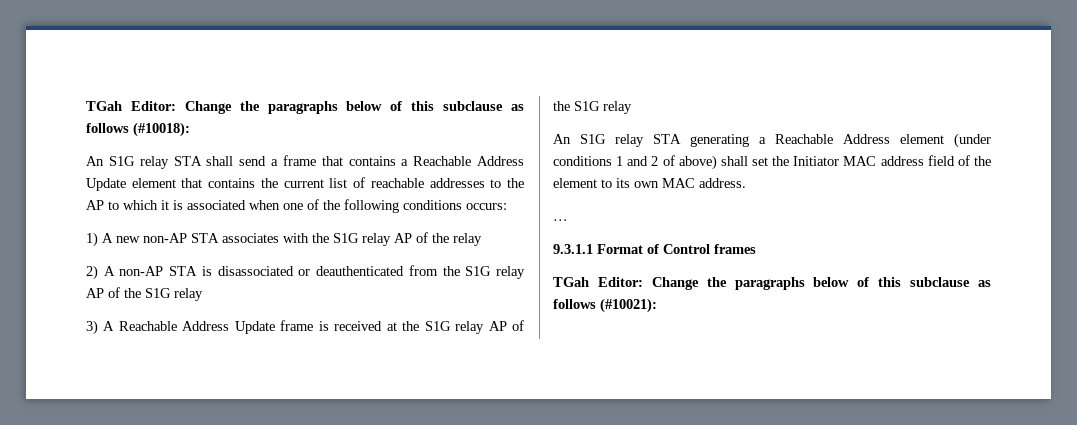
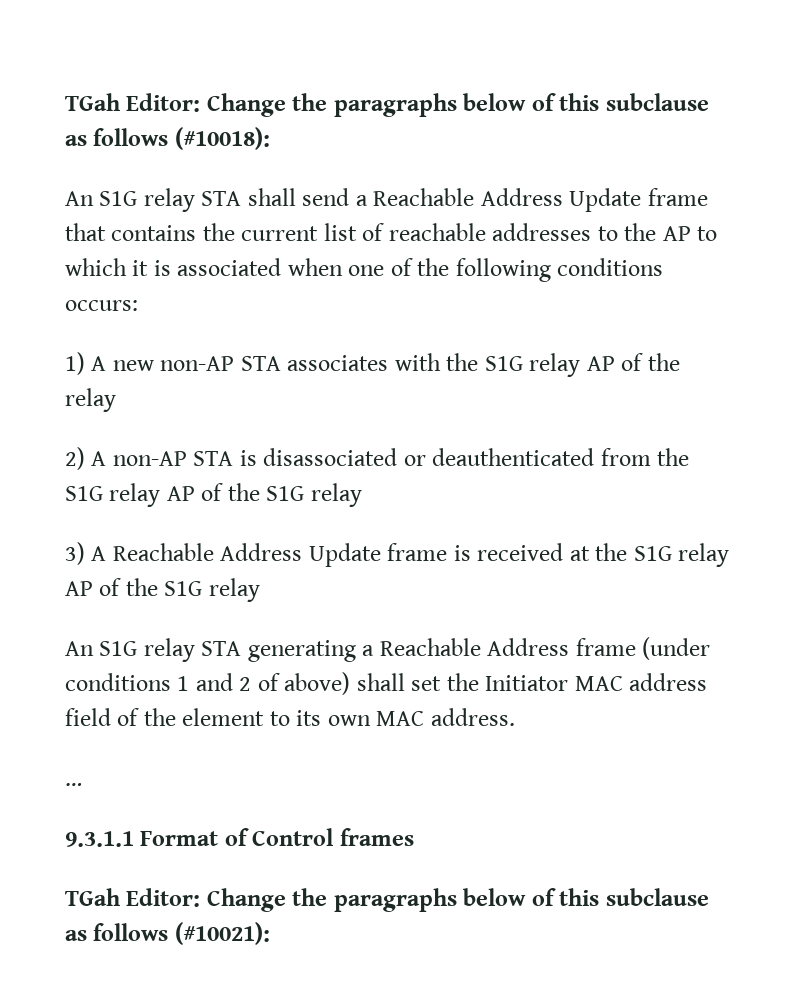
- An S1G relay STA shall send a frame that contains a Reachable Address Update element that contains the current list of reachable addresses to the AP to which it is associated when one of the following conditions occurs:
+ An S1G relay STA shall send a Reachable Address Update frame that contains the current list of reachable addresses to the AP to which it is associated when one of the following conditions occurs:
- An S1G relay STA generating a Reachable Address element (under conditions 1 and 2 of above) shall set the Initiator MAC address field of the element to its own MAC address.
+ An S1G relay STA generating a Reachable Address frame (under conditions 1 and 2 of above) shall set the Initiator MAC address field of the element to its own MAC address.

